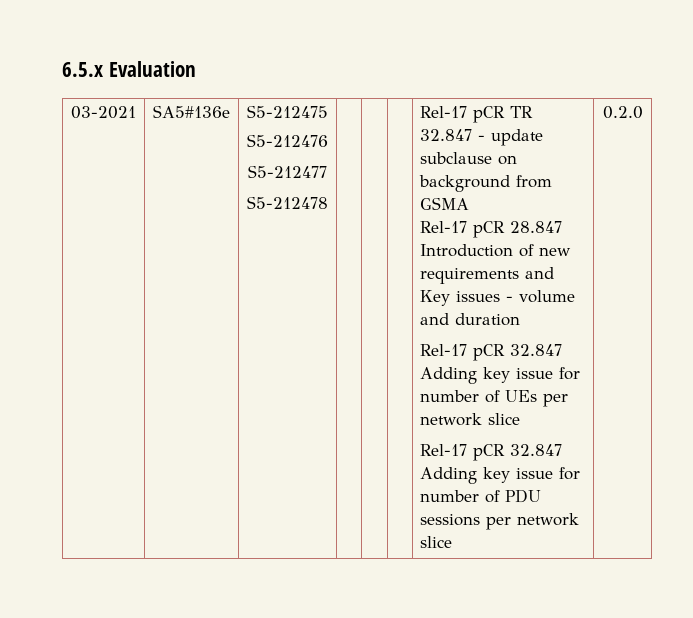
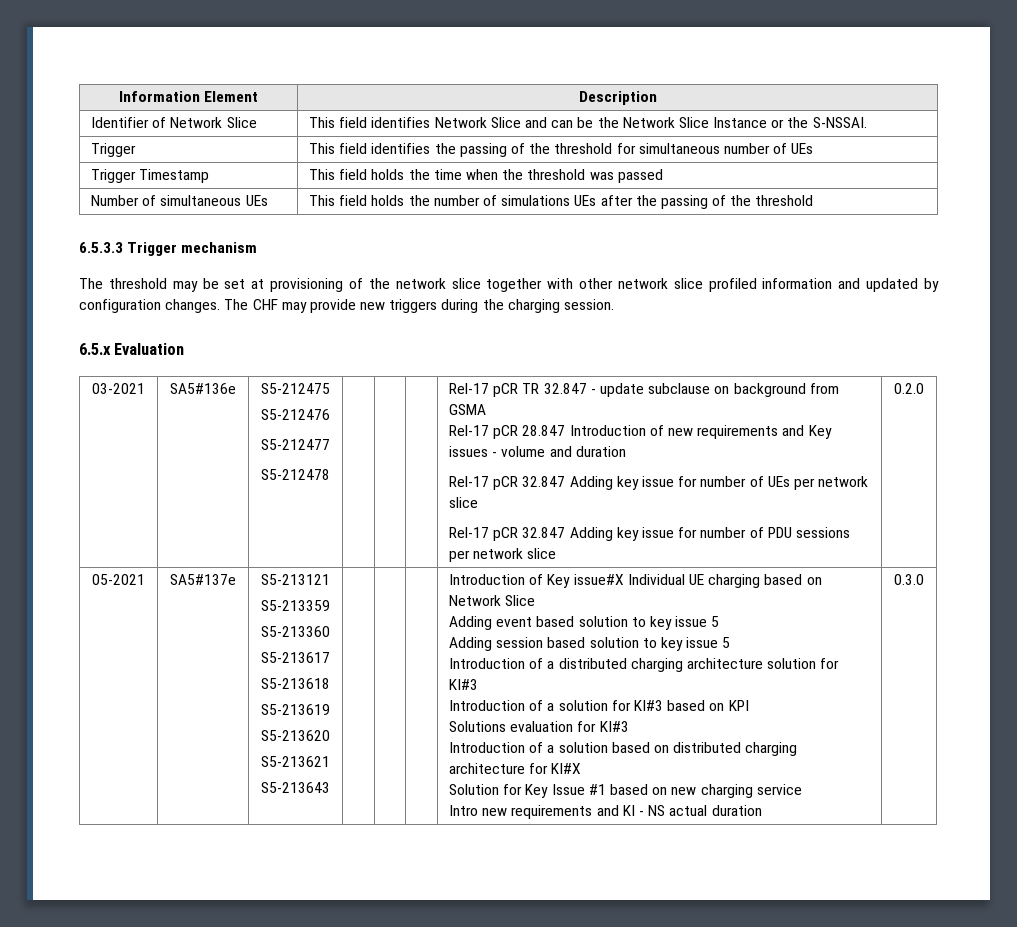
+ Information Element | Description
+ Identifier of Network Slice | This field identifies Network Slice and can be the Network Slice Instance or the S-NSSAI.
+ Trigger | This field identifies the passing of the threshold for simultaneous number of UEs
+ Trigger Timestamp | This field holds the time when the threshold was passed
+ Number of simultaneous UEs | This field holds the number of simulations UEs after the passing of the threshold
+ 6.5.3.3 Trigger mechanism
+ The threshold may be set at provisioning of the network slice together with other network slice profiled information and updated by configuration changes. The CHF may provide new triggers during the charging session.
+ 05-2021 | SA5#137e | S5-213121
+ S5-213359
+ S5-213360
+ S5-213617
+ S5-213618
+ S5-213619
+ S5-213620
+ S5-213621
+ S5-213643 | | | | Introduction of Key issue#X Individual UE charging based on Network Slice
+ Adding event based solution to key issue 5
+ Adding session based solution to key issue 5
+ Introduction of a distributed charging architecture solution for KI#3
+ Introduction of a solution for KI#3 based on KPI
+ Solutions evaluation for KI#3
+ Introduction of a solution based on distributed charging architecture for KI#X
+ Solution for Key Issue #1 based on new charging service
+ Intro new requirements and KI - NS actual duration | 0.3.0

